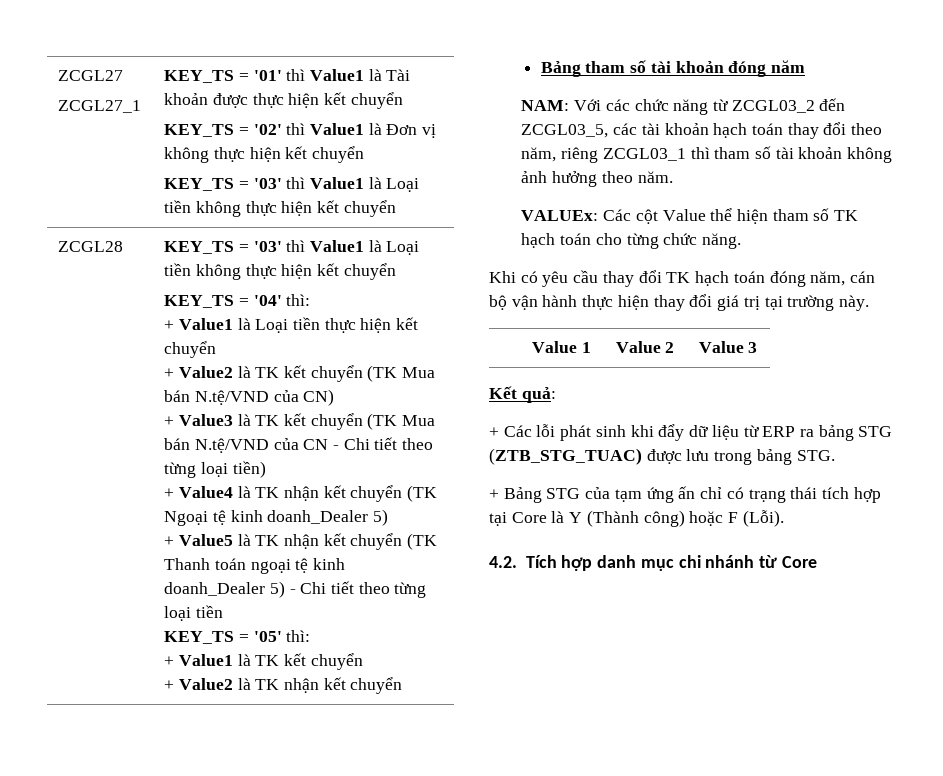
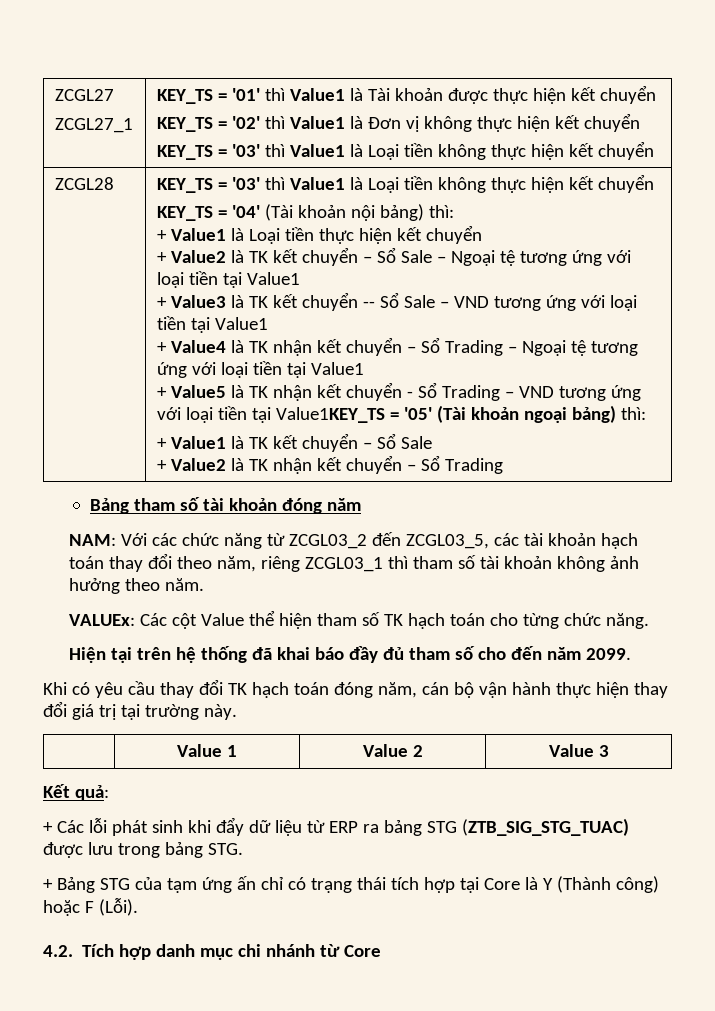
- KEY_TS = '04' thì:
+ KEY_TS = '04' (Tài khoản nội bảng) thì:
- + Value2 là TK kết chuyển (TK Mua bán N.tệ/VND của CN)
+ + Value2 là TK kết chuyển – Sổ Sale – Ngoại tệ tương ứng với loại tiền tại Value1
- + Value3 là TK kết chuyển (TK Mua bán N.tệ/VND của CN - Chi tiết theo từng loại tiền)
+ + Value3 là TK kết chuyển -- Sổ Sale – VND tương ứng với loại tiền tại Value1
- + Value4 là TK nhận kết chuyển (TK Ngoại tệ kinh doanh_Dealer 5)
+ + Value4 là TK nhận kết chuyển – Sổ Trading – Ngoại tệ tương ứng với loại tiền tại Value1
- + Value5 là TK nhận kết chuyển (TK Thanh toán ngoại tệ kinh doanh_Dealer 5) - Chi tiết theo từng loại tiền
- KEY_TS = '05' thì:
+ + Value5 là TK nhận kết chuyển - Sổ Trading – VND tương ứng với loại tiền tại Value1KEY_TS = '05' (Tài khoản ngoại bảng) thì:
- + Value1 là TK kết chuyển
+ + Value1 là TK kết chuyển – Sổ Sale
- + Value2 là TK nhận kết chuyển
+ + Value2 là TK nhận kết chuyển – Sổ Trading
+ Hiện tại trên hệ thống đã khai báo đầy đủ tham số cho đến năm 2099.
- + Các lỗi phát sinh khi đẩy dữ liệu từ ERP ra bảng STG (ZTB_STG_TUAC) được lưu trong bảng STG.
+ + Các lỗi phát sinh khi đẩy dữ liệu từ ERP ra bảng STG (ZTB_SIG_STG_TUAC) được lưu trong bảng STG.

